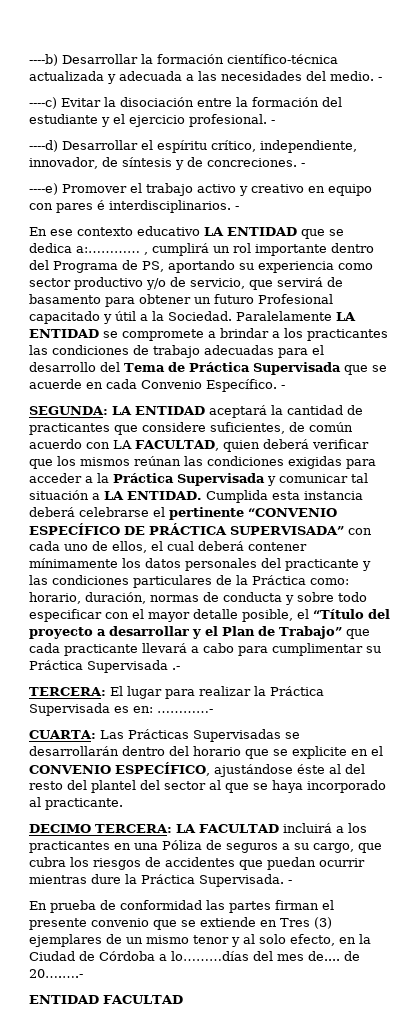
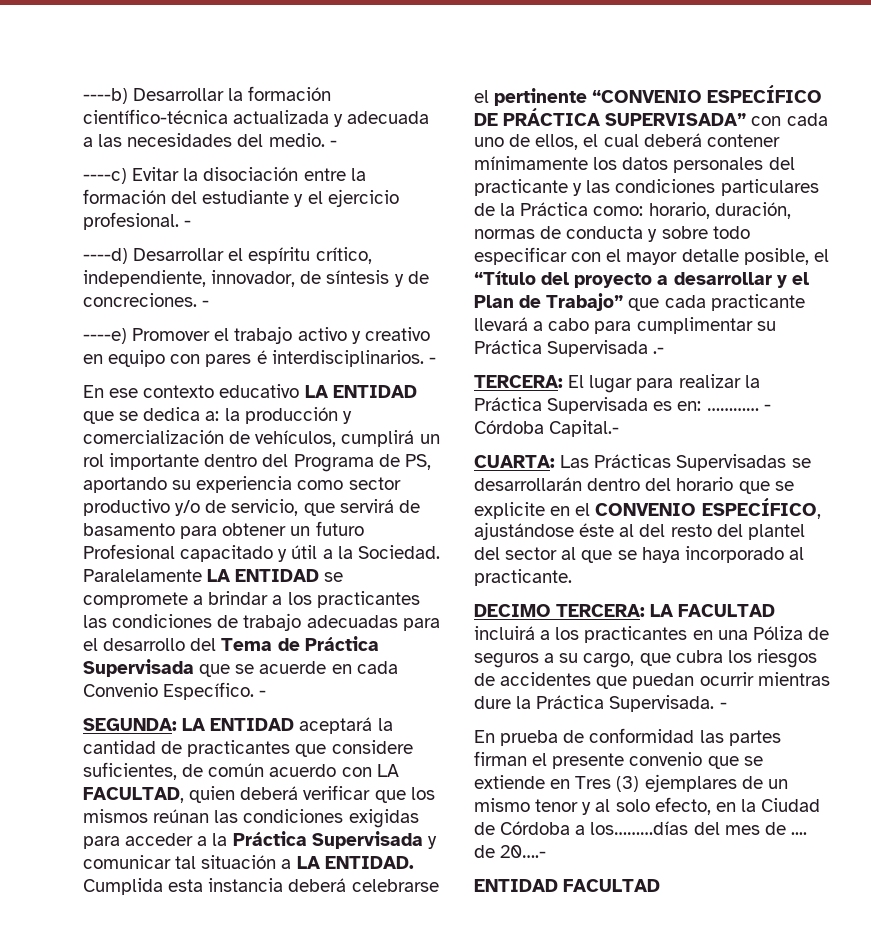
- En ese contexto educativo LA ENTIDAD que se dedica a:………… , cumplirá un rol importante dentro del Programa de PS, aportando su experiencia como sector productivo y/o de servicio, que servirá de basamento para obtener un futuro Profesional capacitado y útil a la Sociedad.
+ En ese contexto educativo LA ENTIDAD que se dedica a: la producción y comercialización de vehículos, cumplirá un rol importante dentro del Programa de PS, aportando su experiencia como sector productivo y/o de servicio, que servirá de basamento para obtener un futuro Profesional capacitado y útil a la Sociedad.
- TERCERA: El lugar para realizar la Práctica Supervisada es en: …………-
+ TERCERA: El lugar para realizar la Práctica Supervisada es en: ………… - Córdoba Capital.-
- En prueba de conformidad las partes firman el presente convenio que se extiende en Tres (3) ejemplares de un mismo tenor y al solo efecto, en la Ciudad de Córdoba a lo………días del mes de.... de 20….….-
+ En prueba de conformidad las partes firman el presente convenio que se extiende en Tres (3) ejemplares de un mismo tenor y al solo efecto, en la Ciudad de Córdoba a los………días del mes de .... de 20….-

